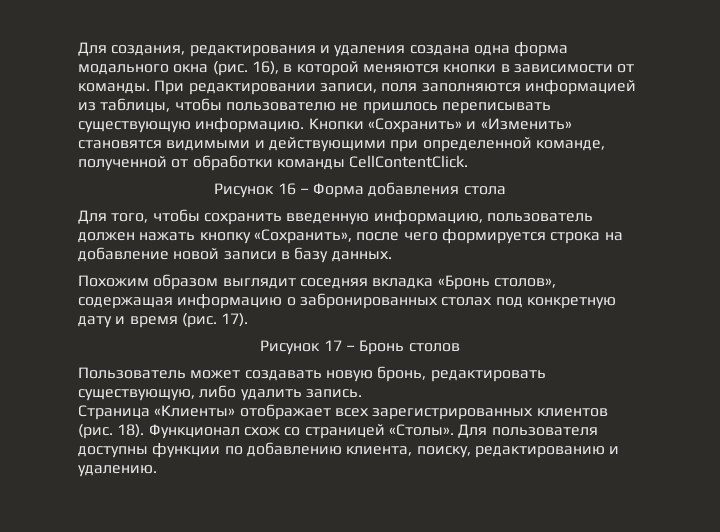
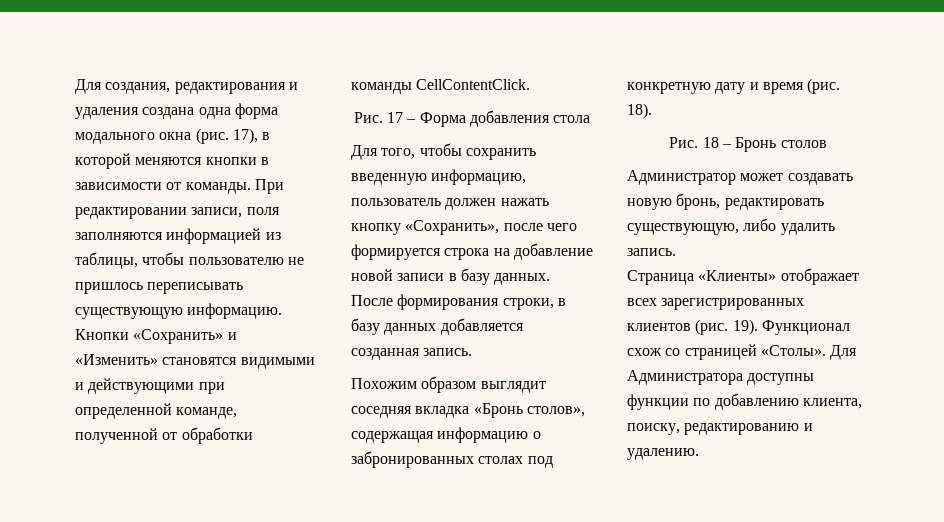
- 16), в которой меняются кнопки в зависимости от команды.
+ 17), в которой меняются кнопки в зависимости от команды.
- Рисунок 16 – Форма добавления стола
+ Рис. 17 – Форма добавления стола
+ После формирования строки, в базу данных добавляется созданная запись.
- 17).
- Рисунок 17 – Бронь столов
+ 18).
+ Рис. 18 – Бронь столов
- Пользователь может создавать новую бронь, редактировать существующую, либо удалить запись.
+ Администратор может создавать новую бронь, редактировать существующую, либо удалить запись.
- 18).
+ 19).
- Для пользователя доступны функции по добавлению клиента, поиску, редактированию и удалению.
+ Для Администратора доступны функции по добавлению клиента, поиску, редактированию и удалению.

